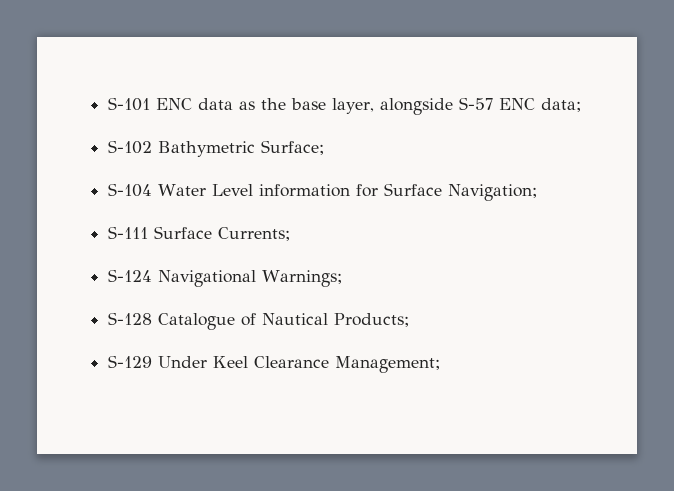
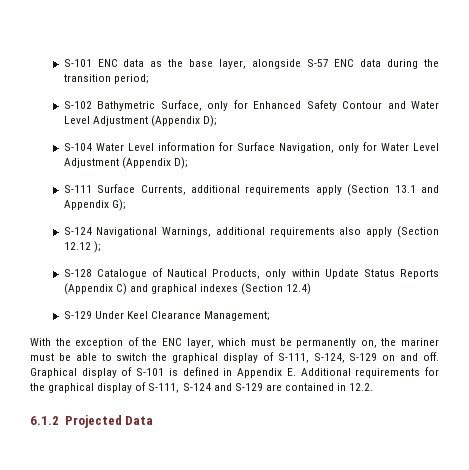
- S-101 ENC data as the base layer, alongside S-57 ENC data;
- S-102 Bathymetric Surface;
+ S-101 ENC data as the base layer, alongside S-57 ENC data during the transition period;
+ S-102 Bathymetric Surface, only for Enhanced Safety Contour and Water Level Adjustment (Appendix D);
- S-104 Water Level information for Surface Navigation;
- S-111 Surface Currents;
- S-124 Navigational Warnings;
- S-128 Catalogue of Nautical Products;
+ S-104 Water Level information for Surface Navigation, only for Water Level Adjustment (Appendix D);
+ S-111 Surface Currents, additional requirements apply (Section 13.1 and Appendix G);
+ S-124 Navigational Warnings, additional requirements also apply (Section 12.12 );
+ S-128 Catalogue of Nautical Products, only within Update Status Reports (Appendix C) and graphical indexes (Section 12.4)
+ With the exception of the ENC layer, which must be permanently on, the mariner must be able to switch the graphical display of S-111, S-124, S-129 on and off. Graphical display of S-101 is defined in Appendix E. Additional requirements for the graphical display of S-111, S-124 and S-129 are contained in 12.2.
+ 6.1.2 Projected Data

